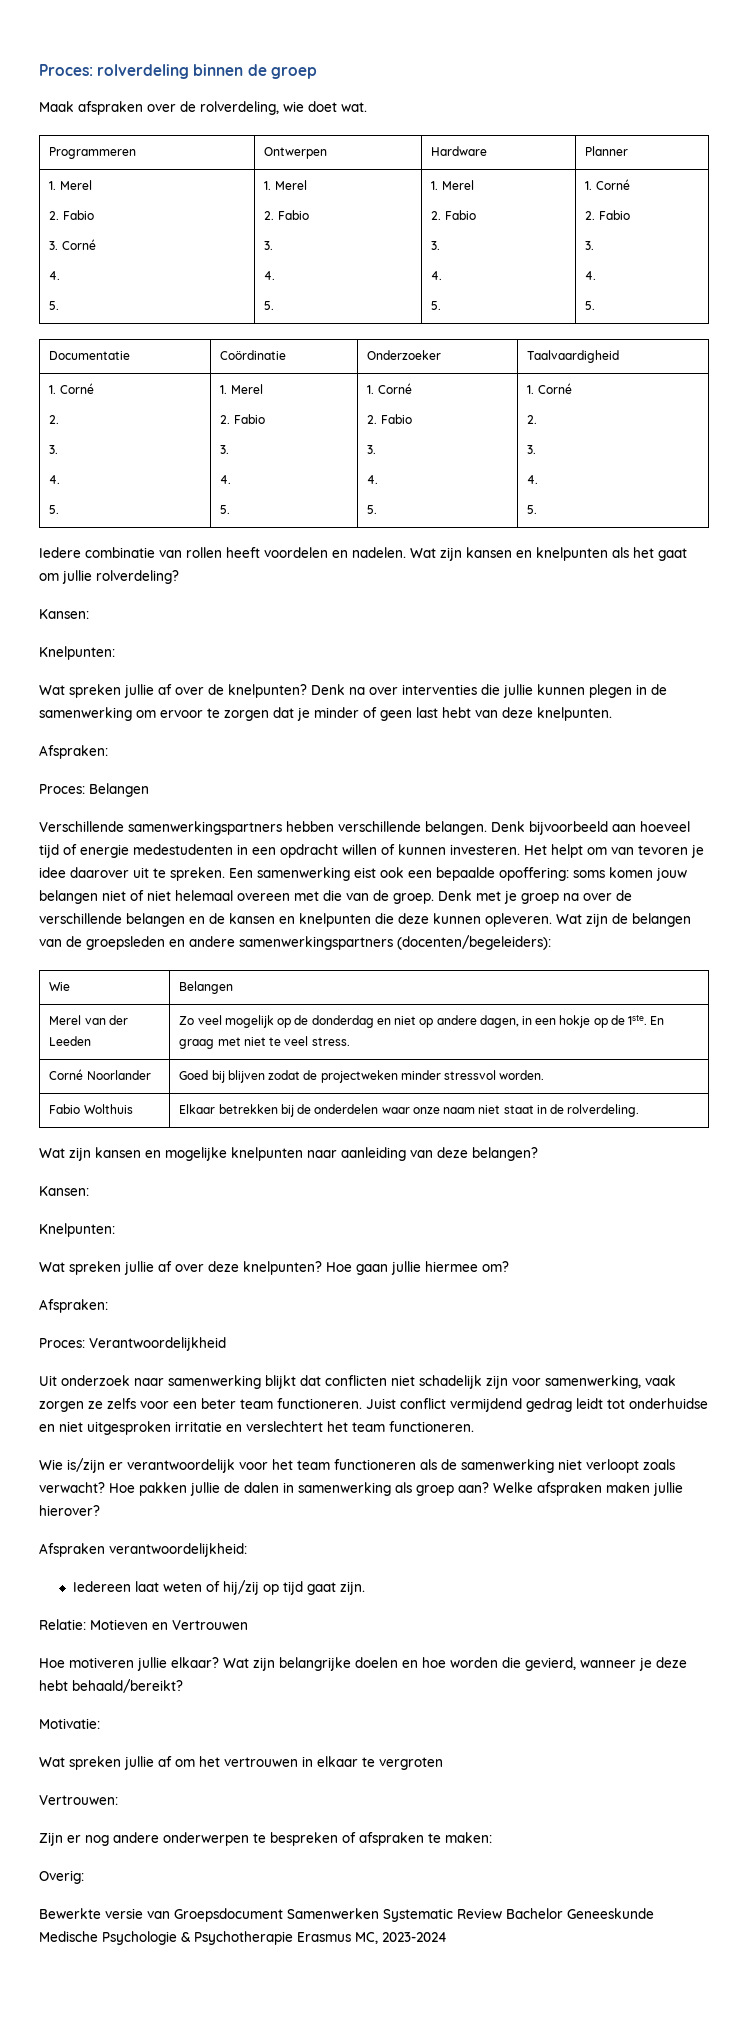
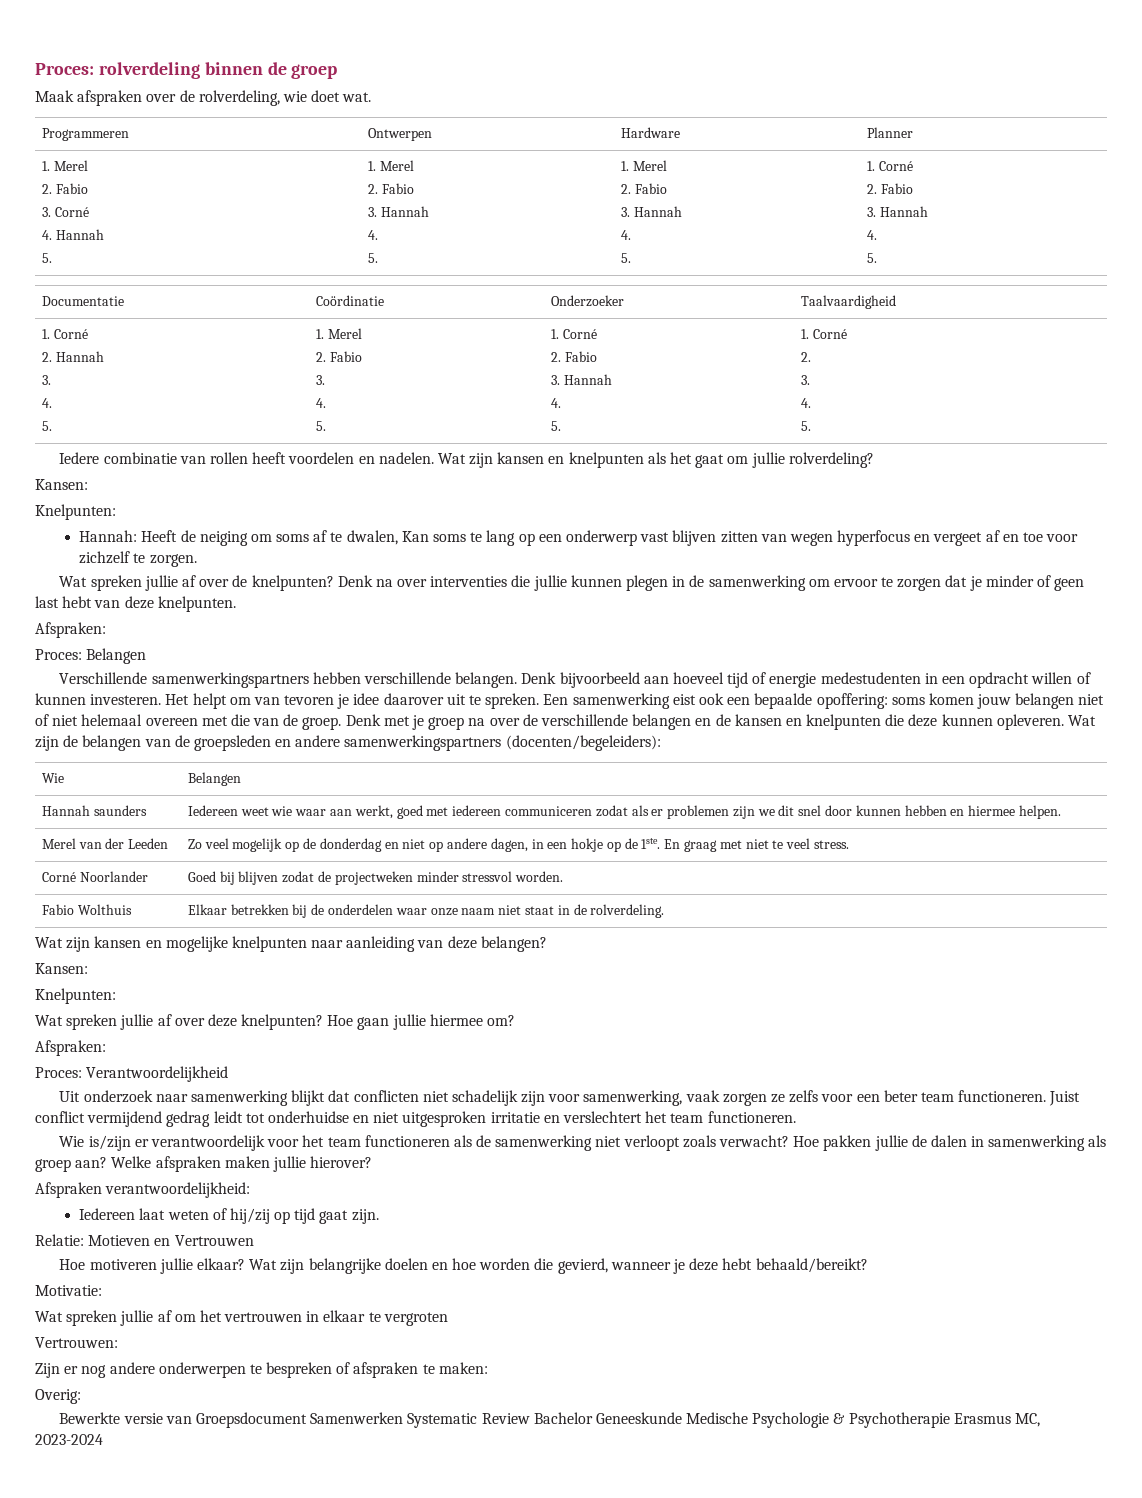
  Programmeren | Ontwerpen | Hardware | Planner
  1. Merel
  2. Fabio
  3. Corné
+ 4. Hannah
+ 5. | 1. Merel
+ 2. Fabio
+ 3. Hannah
  4.
  5. | 1. Merel
  2. Fabio
+ 3. Hannah
+ 4.
+ 5. | 1. Corné
+ 2. Fabio
+ 3. Hannah
+ 4.
+ 5.
+ Documentatie | Coördinatie | Onderzoeker | Taalvaardigheid
+ 1. Corné
+ 2. Hannah
  3.
  4.
  5. | 1. Merel
  2. Fabio
  3.
  4.
  5. | 1. Corné
  2. Fabio
- 3.
- 4.
- 5.
- Documentatie | Coördinatie | Onderzoeker | Taalvaardigheid
- 1. Corné
- 2.
- 3.
- 4.
- 5. | 1. Merel
- 2. Fabio
- 3.
- 4.
- 5. | 1. Corné
- 2. Fabio
- 3.
+ 3. Hannah
+ Hannah: Heeft de neiging om soms af te dwalen, Kan soms te lang op een onderwerp vast blijven zitten van wegen hyperfocus en vergeet af en toe voor zichzelf te zorgen.
+ Hannah saunders | Iedereen weet wie waar aan werkt, goed met iedereen communiceren zodat als er problemen zijn we dit snel door kunnen hebben en hiermee helpen.

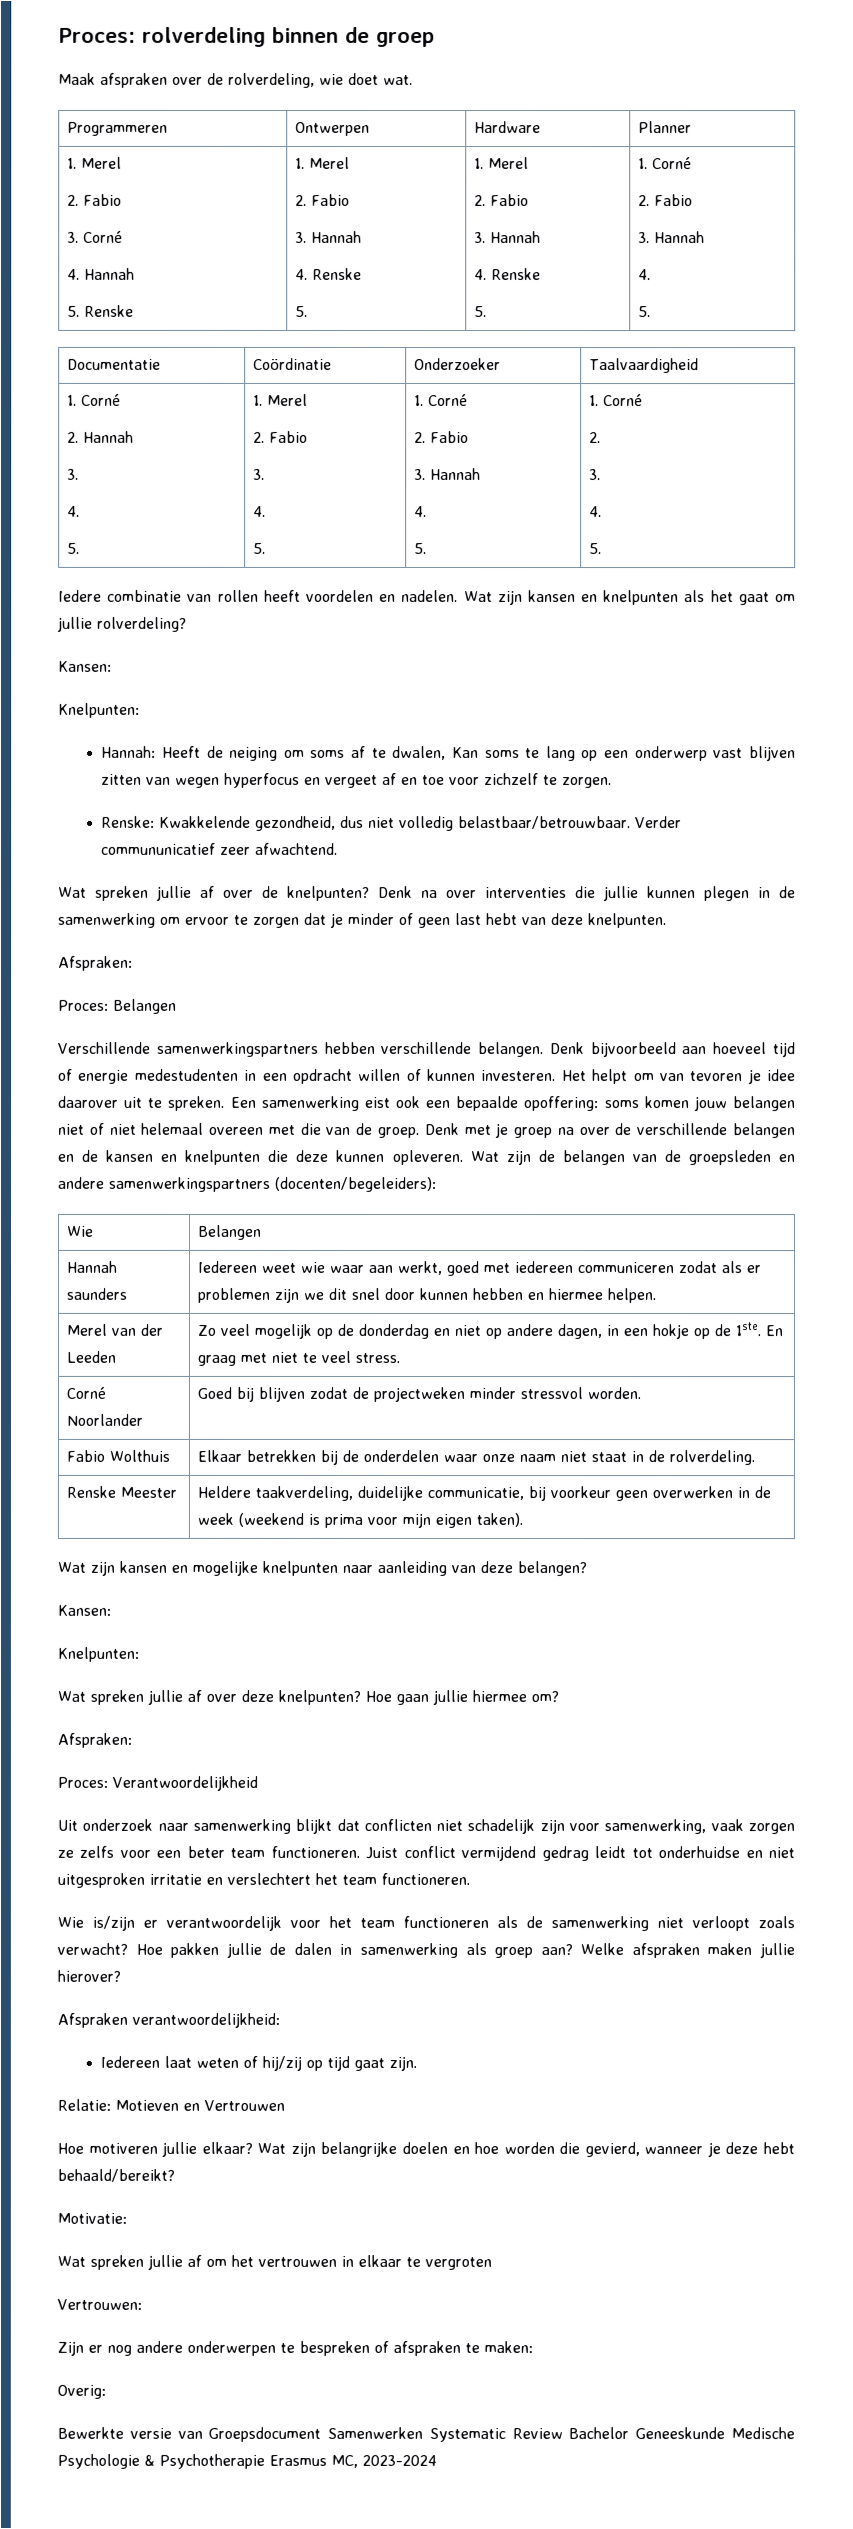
  Programmeren | Ontwerpen | Hardware | Planner
  1. Merel
  2. Fabio
  3. Corné
  4. Hannah
+ 5. Renske | 1. Merel
+ 2. Fabio
+ 3. Hannah
+ 4. Renske
  5. | 1. Merel
  2. Fabio
  3. Hannah
- 4.
- 5. | 1. Merel
- 2. Fabio
- 3. Hannah
- 4.
+ 4. Renske
+ Renske: Kwakkelende gezondheid, dus niet volledig belastbaar/betrouwbaar. Verder commununicatief zeer afwachtend.
+ Renske Meester | Heldere taakverdeling, duidelijke communicatie, bij voorkeur geen overwerken in de week (weekend is prima voor mijn eigen taken).

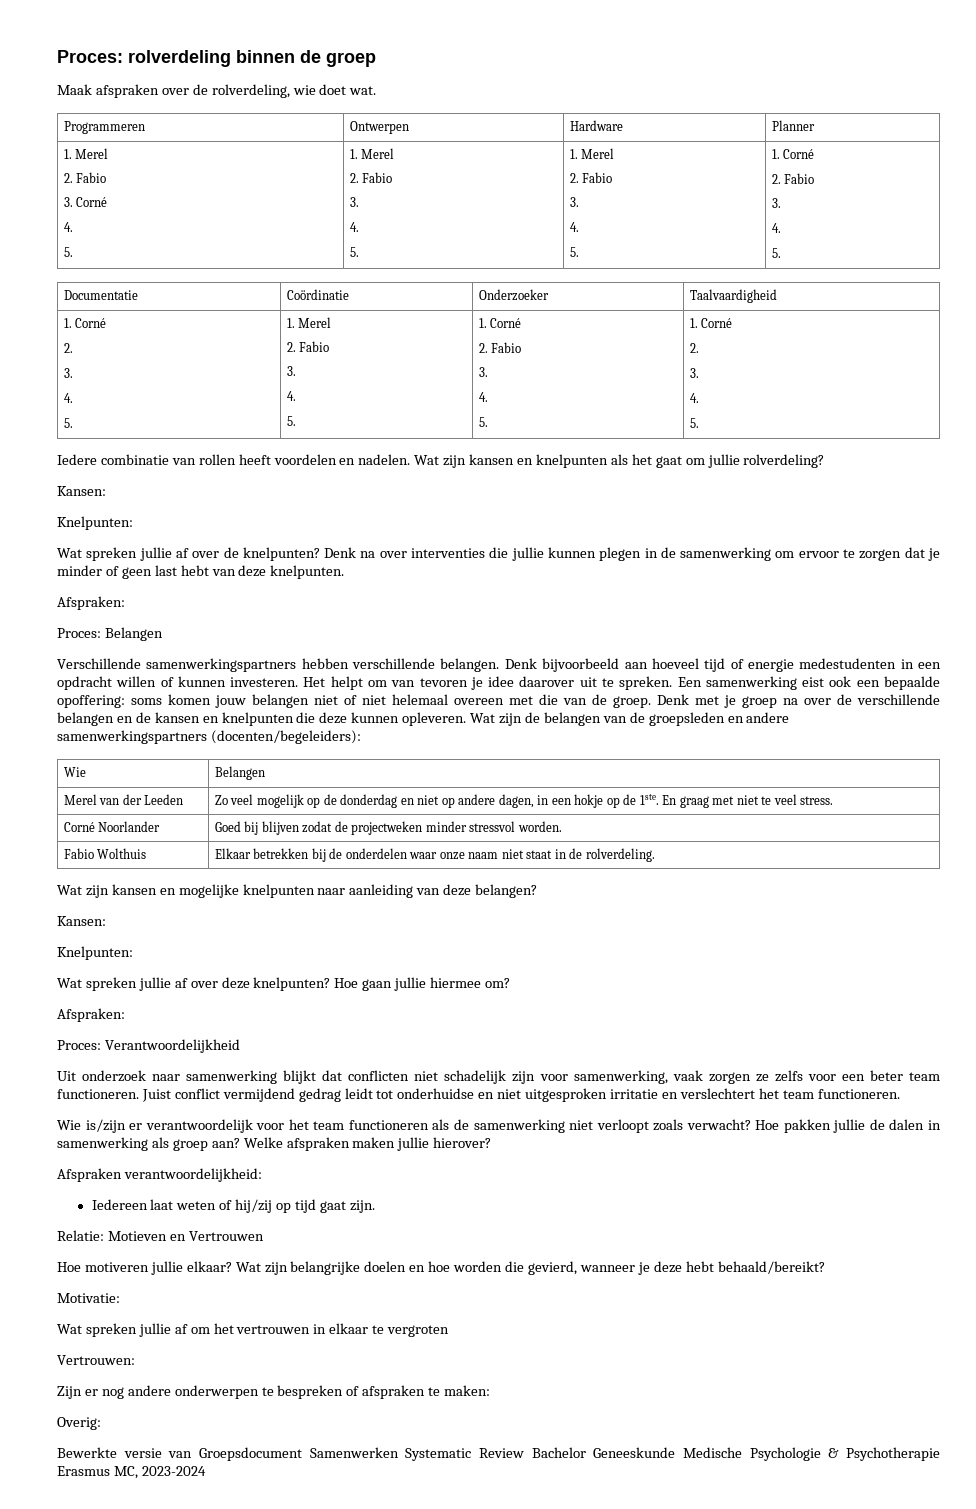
  Programmeren | Ontwerpen | Hardware | Planner
  1. Merel
  2. Fabio
  3. Corné
- 4. Hannah
- 5. Renske | 1. Merel
- 2. Fabio
- 3. Hannah
- 4. Renske
+ 4.
  5. | 1. Merel
  2. Fabio
- 3. Hannah
- 4. Renske
- 5. | 1. Corné
- 2. Fabio
- 3. Hannah
- 4.
- 5.
- Documentatie | Coördinatie | Onderzoeker | Taalvaardigheid
- 1. Corné
- 2. Hannah
  3.
  4.
  5. | 1. Merel
  2. Fabio
  3.
  4.
  5. | 1. Corné
  2. Fabio
- 3. Hannah
+ 3.
+ 4.
+ 5.
+ Documentatie | Coördinatie | Onderzoeker | Taalvaardigheid
+ 1. Corné
+ 2.
+ 3.
+ 4.
+ 5. | 1. Merel
+ 2. Fabio
+ 3.
+ 4.
+ 5. | 1. Corné
+ 2. Fabio
+ 3.
- Hannah: Heeft de neiging om soms af te dwalen, Kan soms te lang op een onderwerp vast blijven zitten van wegen hyperfocus en vergeet af en toe voor zichzelf te zorgen.
- Renske: Kwakkelende gezondheid, dus niet volledig belastbaar/betrouwbaar. Verder commununicatief zeer afwachtend.
- Hannah saunders | Iedereen weet wie waar aan werkt, goed met iedereen communiceren zodat als er problemen zijn we dit snel door kunnen hebben en hiermee helpen.
- Renske Meester | Heldere taakverdeling, duidelijke communicatie, bij voorkeur geen overwerken in de week (weekend is prima voor mijn eigen taken).

